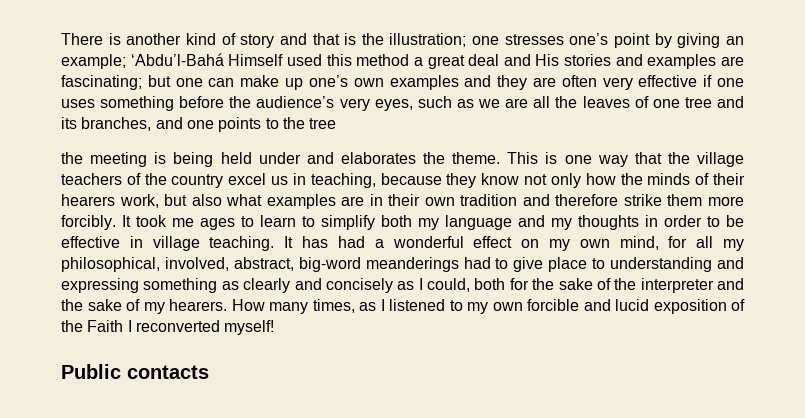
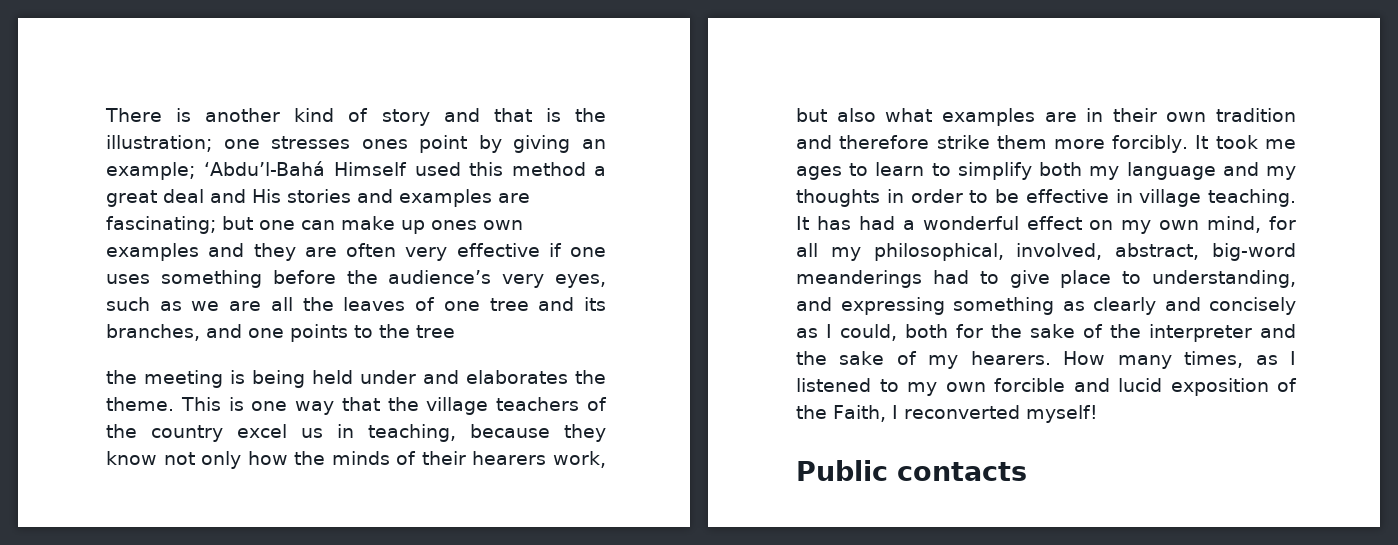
- one stresses one’s point by giving an example;
+ one stresses ones point by giving an example;
- but one can make up one’s own examples and they are often very effective if one uses something before the audience’s very eyes, such as we are all the leaves of one tree and its branches, and one points to the tree
+ but one can make up ones own examples and they are often very effective if one uses something before the audience’s very eyes, such as we are all the leaves of one tree and its branches, and one points to the tree
- It has had a wonderful effect on my own mind, for all my philosophical, involved, abstract, big-word meanderings had to give place to understanding and expressing something as clearly and concisely as I could, both for the sake of the interpreter and the sake of my hearers.
+ It has had a wonderful effect on my own mind, for all my philosophical, involved, abstract, big-word meanderings had to give place to understanding, and expressing something as clearly and concisely as I could, both for the sake of the interpreter and the sake of my hearers.
- How many times, as I listened to my own forcible and lucid exposition of the Faith I reconverted myself!
+ How many times, as I listened to my own forcible and lucid exposition of the Faith, I reconverted myself!

